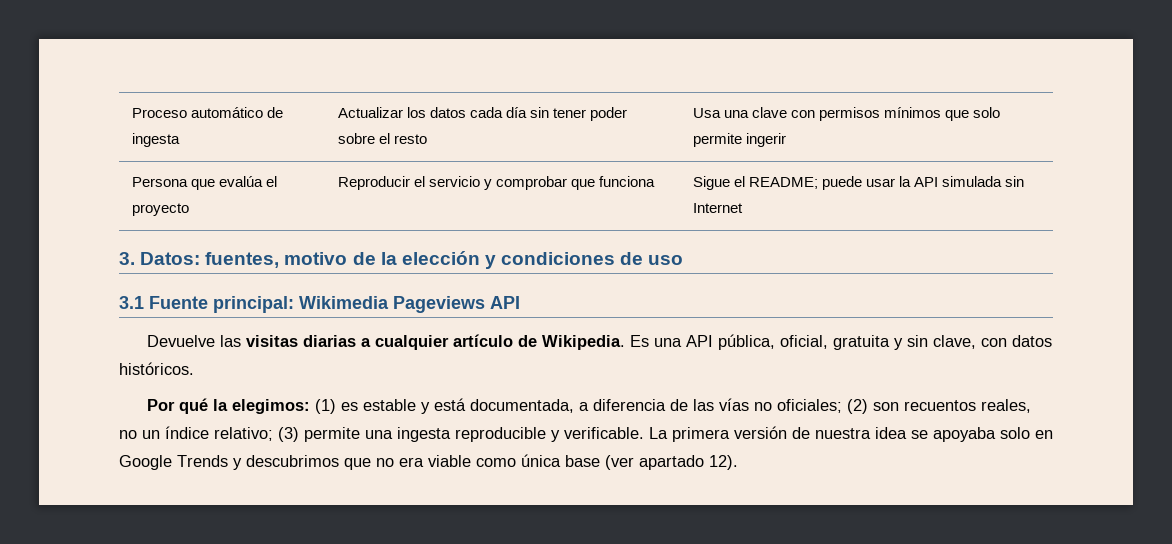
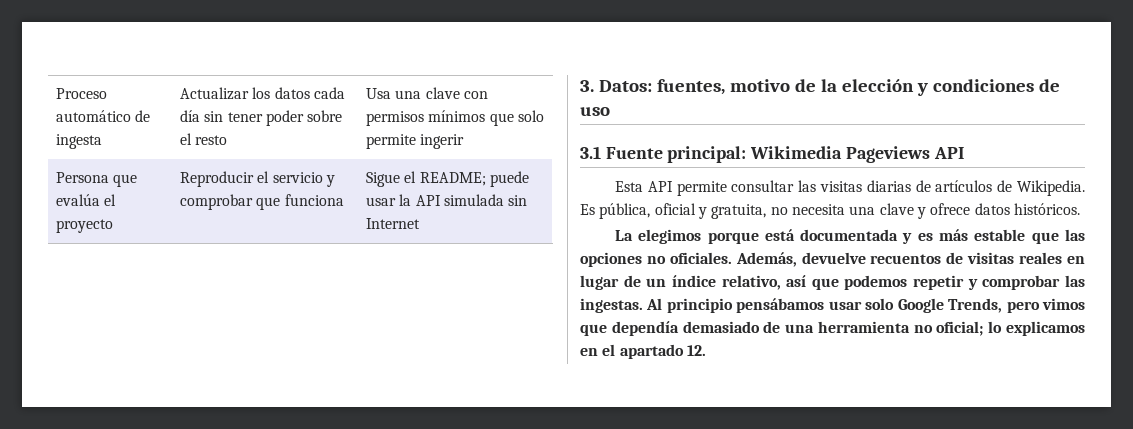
- Devuelve las visitas diarias a cualquier artículo de Wikipedia. Es una API pública, oficial, gratuita y sin clave, con datos históricos.
- Por qué la elegimos: (1) es estable y está documentada, a diferencia de las vías no oficiales; (2) son recuentos reales, no un índice relativo; (3) permite una ingesta reproducible y verificable. La primera versión de nuestra idea se apoyaba solo en Google Trends y descubrimos que no era viable como única base (ver apartado 12).
+ Esta API permite consultar las visitas diarias de artículos de Wikipedia. Es pública, oficial y gratuita, no necesita una clave y ofrece datos históricos.
+ La elegimos porque está documentada y es más estable que las opciones no oficiales. Además, devuelve recuentos de visitas reales en lugar de un índice relativo, así que podemos repetir y comprobar las ingestas. Al principio pensábamos usar solo Google Trends, pero vimos que dependía demasiado de una herramienta no oficial; lo explicamos en el apartado 12.

